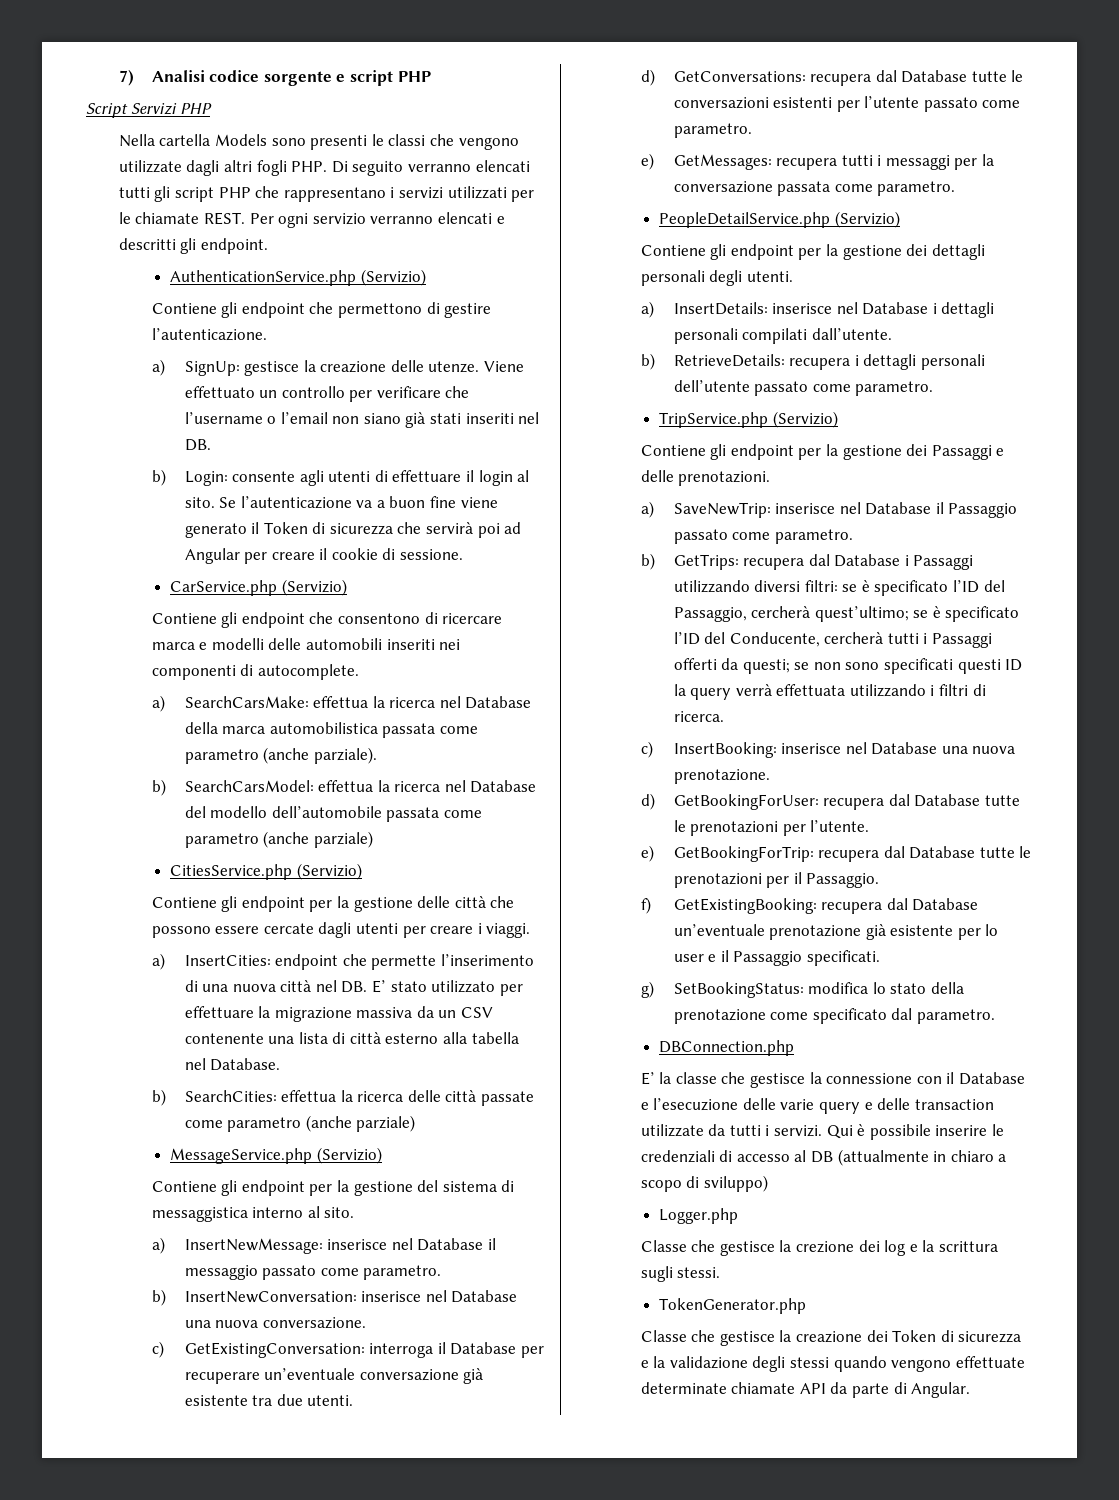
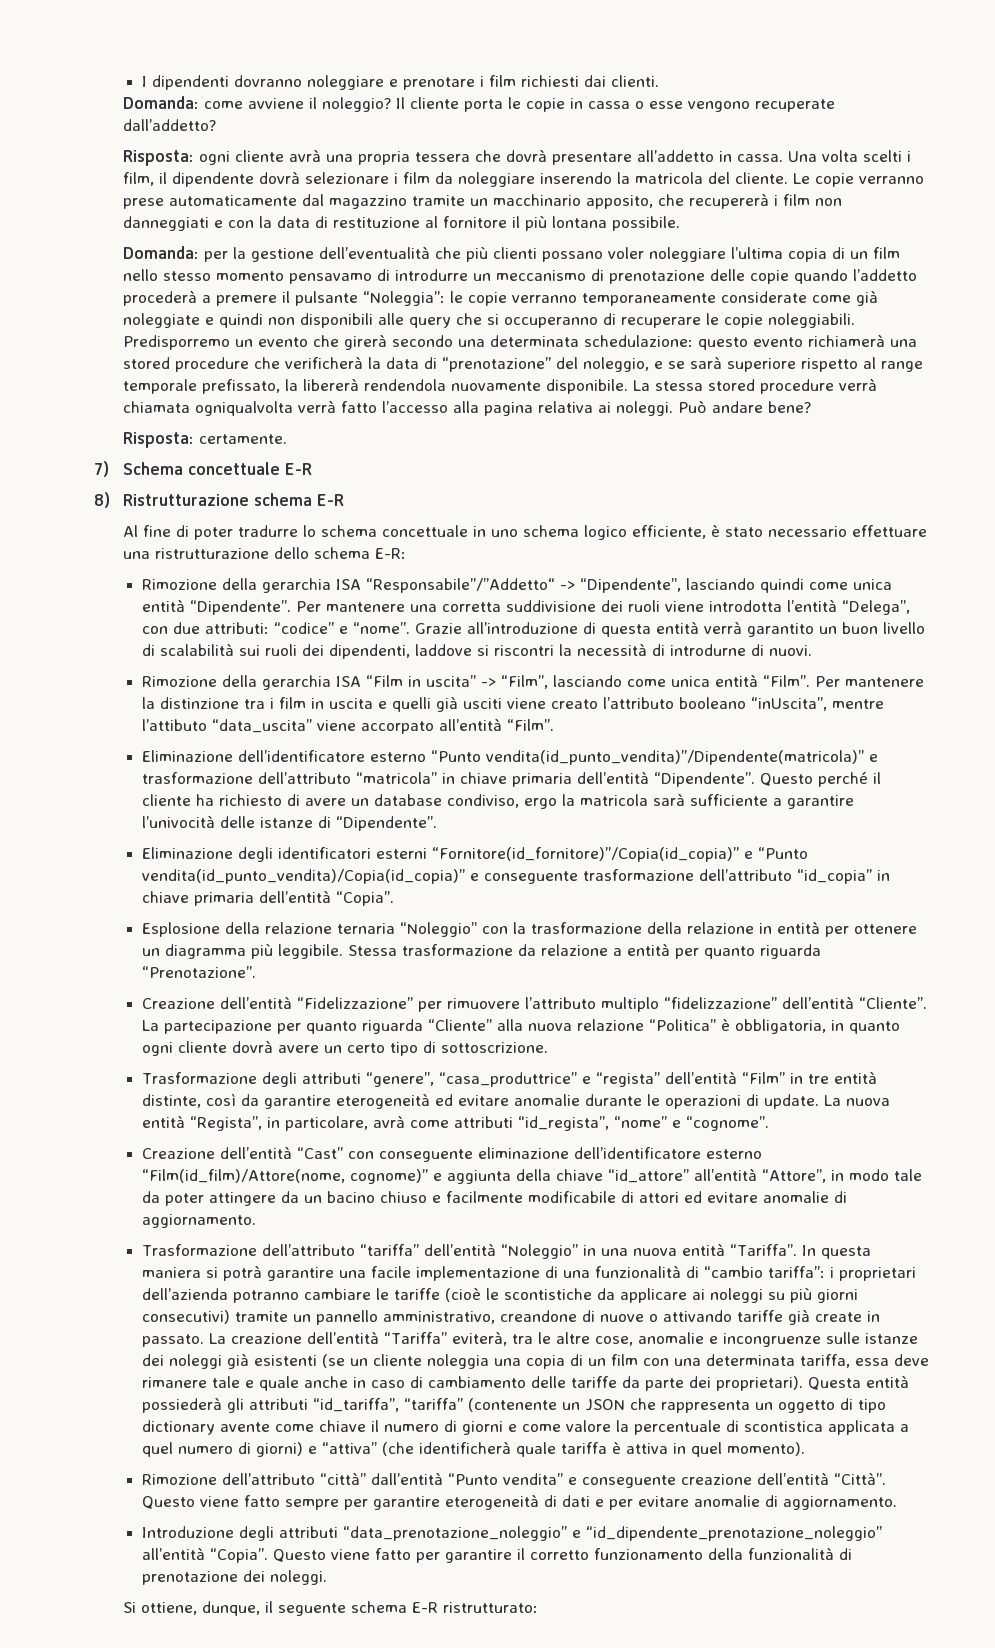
- 7) Analisi codice sorgente e script PHP
- Script Servizi PHP
- Nella cartella Models sono presenti le classi che vengono utilizzate dagli altri fogli PHP. Di seguito verranno elencati tutti gli script PHP che rappresentano i servizi utilizzati per le chiamate REST. Per ogni servizio verranno elencati e descritti gli endpoint.
- AuthenticationService.php (Servizio)
- Contiene gli endpoint che permettono di gestire l’autenticazione.
- a) SignUp: gestisce la creazione delle utenze. Viene effettuato un controllo per verificare che l’username o l’email non siano già stati inseriti nel DB.
- b) Login: consente agli utenti di effettuare il login al sito. Se l’autenticazione va a buon fine viene generato il Token di sicurezza che servirà poi ad Angular per creare il cookie di sessione.
- CarService.php (Servizio)
- Contiene gli endpoint che consentono di ricercare marca e modelli delle automobili inseriti nei componenti di autocomplete.
- a) SearchCarsMake: effettua la ricerca nel Database della marca automobilistica passata come parametro (anche parziale).
- b) SearchCarsModel: effettua la ricerca nel Database del modello dell’automobile passata come parametro (anche parziale)
- CitiesService.php (Servizio)
- Contiene gli endpoint per la gestione delle città che possono essere cercate dagli utenti per creare i viaggi.
- a) InsertCities: endpoint che permette l’inserimento di una nuova città nel DB. E’ stato utilizzato per effettuare la migrazione massiva da un CSV contenente una lista di città esterno alla tabella nel Database.
- b) SearchCities: effettua la ricerca delle città passate come parametro (anche parziale)
- MessageService.php (Servizio)
- Contiene gli endpoint per la gestione del sistema di messaggistica interno al sito.
- a) InsertNewMessage: inserisce nel Database il messaggio passato come parametro.
- b) InsertNewConversation: inserisce nel Database una nuova conversazione.
- c) GetExistingConversation: interroga il Database per recuperare un’eventuale conversazione già esistente tra due utenti.
- d) GetConversations: recupera dal Database tutte le conversazioni esistenti per l’utente passato come parametro.
- e) GetMessages: recupera tutti i messaggi per la conversazione passata come parametro.
- PeopleDetailService.php (Servizio)
- Contiene gli endpoint per la gestione dei dettagli personali degli utenti.
- a) InsertDetails: inserisce nel Database i dettagli personali compilati dall’utente.
- b) RetrieveDetails: recupera i dettagli personali dell’utente passato come parametro.
- TripService.php (Servizio)
- Contiene gli endpoint per la gestione dei Passaggi e delle prenotazioni.
- a) SaveNewTrip: inserisce nel Database il Passaggio passato come parametro.
- b) GetTrips: recupera dal Database i Passaggi utilizzando diversi filtri: se è specificato l’ID del Passaggio, cercherà quest’ultimo; se è specificato l’ID del Conducente, cercherà tutti i Passaggi offerti da questi; se non sono specificati questi ID la query verrà effettuata utilizzando i filtri di ricerca.
- c) InsertBooking: inserisce nel Database una nuova prenotazione.
- d) GetBookingForUser: recupera dal Database tutte le prenotazioni per l’utente.
- e) GetBookingForTrip: recupera dal Database tutte le prenotazioni per il Passaggio.
- f) GetExistingBooking: recupera dal Database un’eventuale prenotazione già esistente per lo user e il Passaggio specificati.
- g) SetBookingStatus: modifica lo stato della prenotazione come specificato dal parametro.
- DBConnection.php
- E’ la classe che gestisce la connessione con il Database e l’esecuzione delle varie query e delle transaction utilizzate da tutti i servizi. Qui è possibile inserire le credenziali di accesso al DB (attualmente in chiaro a scopo di sviluppo)
- Logger.php
- Classe che gestisce la crezione dei log e la scrittura sugli stessi.
- TokenGenerator.php
- Classe che gestisce la creazione dei Token di sicurezza e la validazione degli stessi quando vengono effettuate determinate chiamate API da parte di Angular.
+ I dipendenti dovranno noleggiare e prenotare i film richiesti dai clienti.
+ Domanda: come avviene il noleggio? Il cliente porta le copie in cassa o esse vengono recuperate dall’addetto?
+ Risposta: ogni cliente avrà una propria tessera che dovrà presentare all’addetto in cassa. Una volta scelti i film, il dipendente dovrà selezionare i film da noleggiare inserendo la matricola del cliente. Le copie verranno prese automaticamente dal magazzino tramite un macchinario apposito, che recupererà i film non danneggiati e con la data di restituzione al fornitore il più lontana possibile.
+ Domanda: per la gestione dell’eventualità che più clienti possano voler noleggiare l’ultima copia di un film nello stesso momento pensavamo di introdurre un meccanismo di prenotazione delle copie quando l’addetto procederà a premere il pulsante “Noleggia”: le copie verranno temporaneamente considerate come già noleggiate e quindi non disponibili alle query che si occuperanno di recuperare le copie noleggiabili. Predisporremo un evento che girerà secondo una determinata schedulazione: questo evento richiamerà una stored procedure che verificherà la data di “prenotazione” del noleggio, e se sarà superiore rispetto al range temporale prefissato, la libererà rendendola nuovamente disponibile. La stessa stored procedure verrà chiamata ogniqualvolta verrà fatto l’accesso alla pagina relativa ai noleggi. Può andare bene?
+ Risposta: certamente.
+ 7) Schema concettuale E-R
+ 8) Ristrutturazione schema E-R
+ Al fine di poter tradurre lo schema concettuale in uno schema logico efficiente, è stato necessario effettuare una ristrutturazione dello schema E-R:
+ Rimozione della gerarchia ISA “Responsabile”/”Addetto“ -> “Dipendente”, lasciando quindi come unica entità “Dipendente”. Per mantenere una corretta suddivisione dei ruoli viene introdotta l’entità “Delega”, con due attributi: “codice” e “nome”. Grazie all’introduzione di questa entità verrà garantito un buon livello di scalabilità sui ruoli dei dipendenti, laddove si riscontri la necessità di introdurne di nuovi.
+ Rimozione della gerarchia ISA “Film in uscita” -> “Film”, lasciando come unica entità “Film”. Per mantenere la distinzione tra i film in uscita e quelli già usciti viene creato l’attributo booleano “inUscita”, mentre l’attibuto “data_uscita” viene accorpato all’entità “Film”.
+ Eliminazione dell’identificatore esterno “Punto vendita(id_punto_vendita)”/Dipendente(matricola)” e trasformazione dell’attributo “matricola” in chiave primaria dell’entità “Dipendente”. Questo perché il cliente ha richiesto di avere un database condiviso, ergo la matricola sarà sufficiente a garantire l’univocità delle istanze di “Dipendente”.
+ Eliminazione degli identificatori esterni “Fornitore(id_fornitore)”/Copia(id_copia)” e “Punto vendita(id_punto_vendita)/Copia(id_copia)” e conseguente trasformazione dell’attributo “id_copia” in chiave primaria dell’entità “Copia”.
+ Esplosione della relazione ternaria “Noleggio” con la trasformazione della relazione in entità per ottenere un diagramma più leggibile. Stessa trasformazione da relazione a entità per quanto riguarda “Prenotazione”.
+ Creazione dell’entità “Fidelizzazione” per rimuovere l’attributo multiplo “fidelizzazione” dell’entità “Cliente”. La partecipazione per quanto riguarda “Cliente” alla nuova relazione “Politica” è obbligatoria, in quanto ogni cliente dovrà avere un certo tipo di sottoscrizione.
+ Trasformazione degli attributi “genere”, “casa_produttrice” e “regista” dell’entità “Film” in tre entità distinte, così da garantire eterogeneità ed evitare anomalie durante le operazioni di update. La nuova entità “Regista”, in particolare, avrà come attributi “id_regista”, “nome” e “cognome”.
+ Creazione dell’entità “Cast” con conseguente eliminazione dell’identificatore esterno “Film(id_film)/Attore(nome, cognome)” e aggiunta della chiave “id_attore” all’entità “Attore”, in modo tale da poter attingere da un bacino chiuso e facilmente modificabile di attori ed evitare anomalie di aggiornamento.
+ Trasformazione dell’attributo “tariffa” dell’entità “Noleggio” in una nuova entità “Tariffa”. In questa maniera si potrà garantire una facile implementazione di una funzionalità di “cambio tariffa”: i proprietari dell’azienda potranno cambiare le tariffe (cioè le scontistiche da applicare ai noleggi su più giorni consecutivi) tramite un pannello amministrativo, creandone di nuove o attivando tariffe già create in passato. La creazione dell’entità “Tariffa” eviterà, tra le altre cose, anomalie e incongruenze sulle istanze dei noleggi già esistenti (se un cliente noleggia una copia di un film con una determinata tariffa, essa deve rimanere tale e quale anche in caso di cambiamento delle tariffe da parte dei proprietari). Questa entità possiederà gli attributi “id_tariffa”, “tariffa” (contenente un JSON che rappresenta un oggetto di tipo dictionary avente come chiave il numero di giorni e come valore la percentuale di scontistica applicata a quel numero di giorni) e “attiva” (che identificherà quale tariffa è attiva in quel momento).
+ Rimozione dell’attributo “città” dall’entità “Punto vendita” e conseguente creazione dell’entità “Città”. Questo viene fatto sempre per garantire eterogeneità di dati e per evitare anomalie di aggiornamento.
+ Introduzione degli attributi “data_prenotazione_noleggio” e “id_dipendente_prenotazione_noleggio” all’entità “Copia”. Questo viene fatto per garantire il corretto funzionamento della funzionalità di prenotazione dei noleggi.
+ Si ottiene, dunque, il seguente schema E-R ristrutturato:

